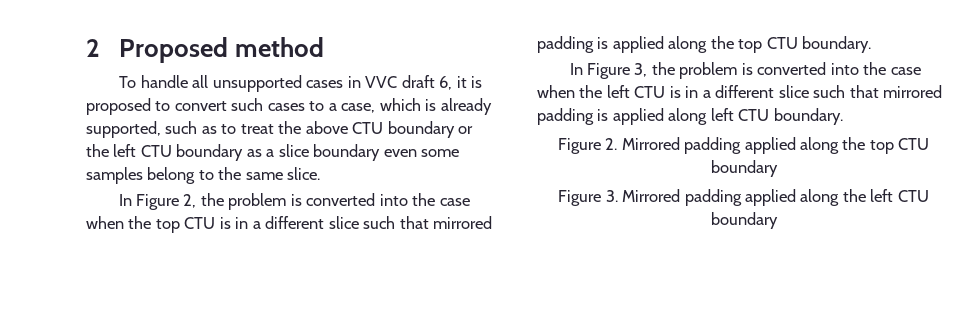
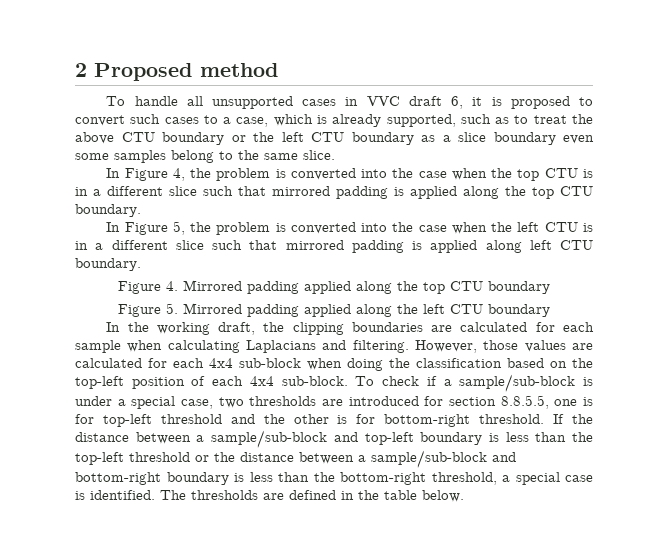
- In Figure 2, the problem is converted into the case when the top CTU is in a different slice such that mirrored padding is applied along the top CTU boundary.
+ In Figure 4, the problem is converted into the case when the top CTU is in a different slice such that mirrored padding is applied along the top CTU boundary.
- In Figure 3, the problem is converted into the case when the left CTU is in a different slice such that mirrored padding is applied along left CTU boundary.
+ In Figure 5, the problem is converted into the case when the left CTU is in a different slice such that mirrored padding is applied along left CTU boundary.
- Figure 2. Mirrored padding applied along the top CTU boundary
+ Figure 4. Mirrored padding applied along the top CTU boundary
- Figure 3. Mirrored padding applied along the left CTU boundary
+ Figure 5. Mirrored padding applied along the left CTU boundary
+ In the working draft, the clipping boundaries are calculated for each sample when calculating Laplacians and filtering. However, those values are calculated for each 4x4 sub-block when doing the classification based on the top-left position of each 4x4 sub-block. To check if a sample/sub-block is under a special case, two thresholds are introduced for section 8.8.5.5, one is for top-left threshold and the other is for bottom-right threshold. If the distance between a sample/sub-block and top-left boundary is less than the top-left threshold or the distance between a sample/sub-block and bottom-right boundary is less than the bottom-right threshold, a special case is identified. The thresholds are defined in the table below.

